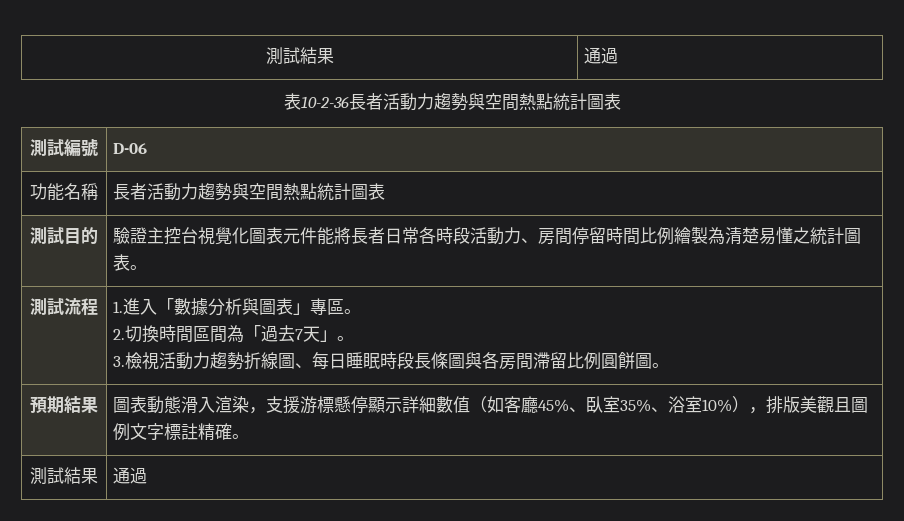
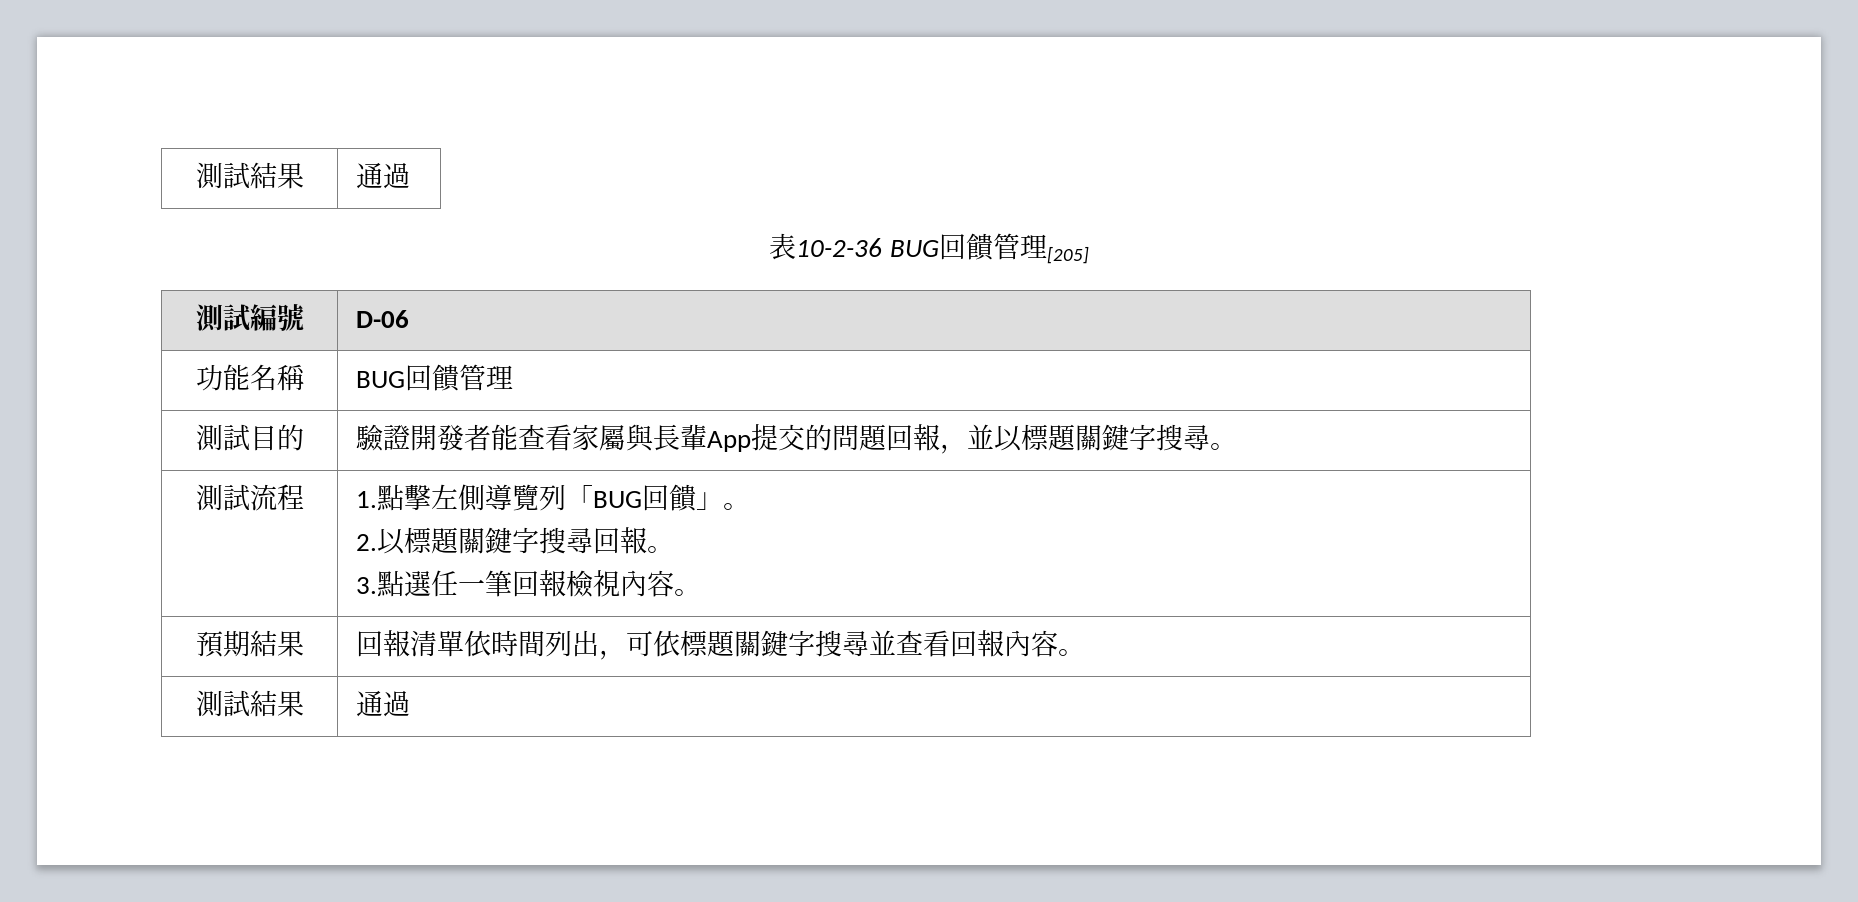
- 表10-2-36長者活動力趨勢與空間熱點統計圖表
+ 表10-2-36 BUG回饋管理[205]
- 功能名稱 | 長者活動力趨勢與空間熱點統計圖表
- 測試目的 | 驗證主控台視覺化圖表元件能將長者日常各時段活動力、房間停留時間比例繪製為清楚易懂之統計圖表。
- 測試流程 | 1.進入「數據分析與圖表」專區。
- 2.切換時間區間為「過去7天」。
- 3.檢視活動力趨勢折線圖、每日睡眠時段長條圖與各房間滯留比例圓餅圖。
- 預期結果 | 圖表動態滑入渲染，支援游標懸停顯示詳細數值（如客廳45%、臥室35%、浴室10%），排版美觀且圖例文字標註精確。
+ 功能名稱 | BUG回饋管理
+ 測試目的 | 驗證開發者能查看家屬與長輩App提交的問題回報，並以標題關鍵字搜尋。
+ 測試流程 | 1.點擊左側導覽列「BUG回饋」。
+ 2.以標題關鍵字搜尋回報。
+ 3.點選任一筆回報檢視內容。
+ 預期結果 | 回報清單依時間列出，可依標題關鍵字搜尋並查看回報內容。

